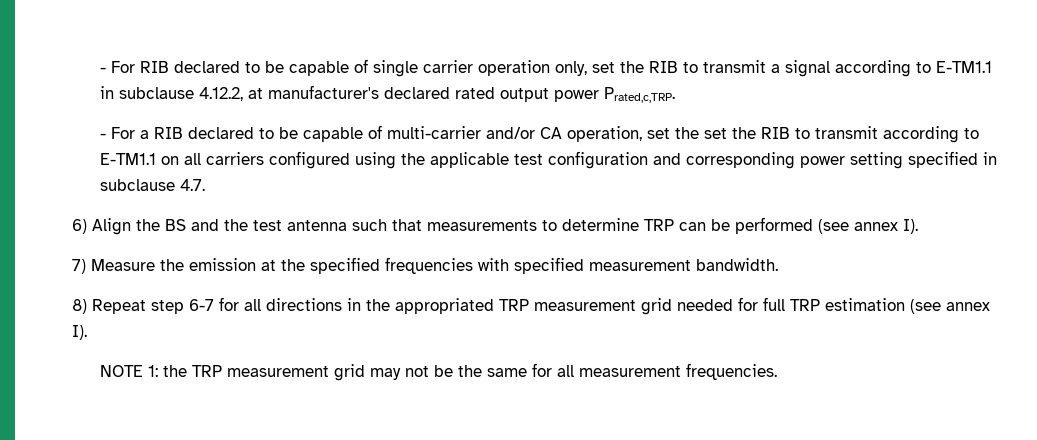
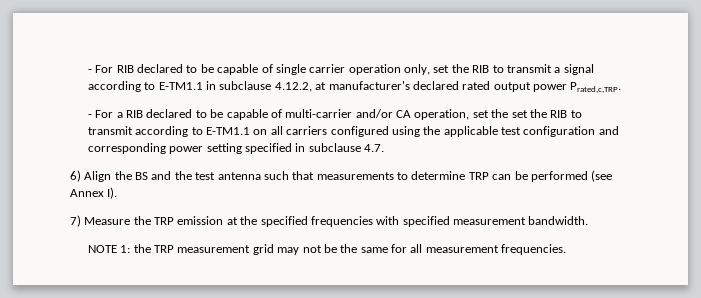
- 6) Align the BS and the test antenna such that measurements to determine TRP can be performed (see annex I).
+ 6) Align the BS and the test antenna such that measurements to determine TRP can be performed (see Annex I).
- 7) Measure the emission at the specified frequencies with specified measurement bandwidth.
+ 7) Measure the TRP emission at the specified frequencies with specified measurement bandwidth.
- 8) Repeat step 6-7 for all directions in the appropriated TRP measurement grid needed for full TRP estimation (see annex I).

